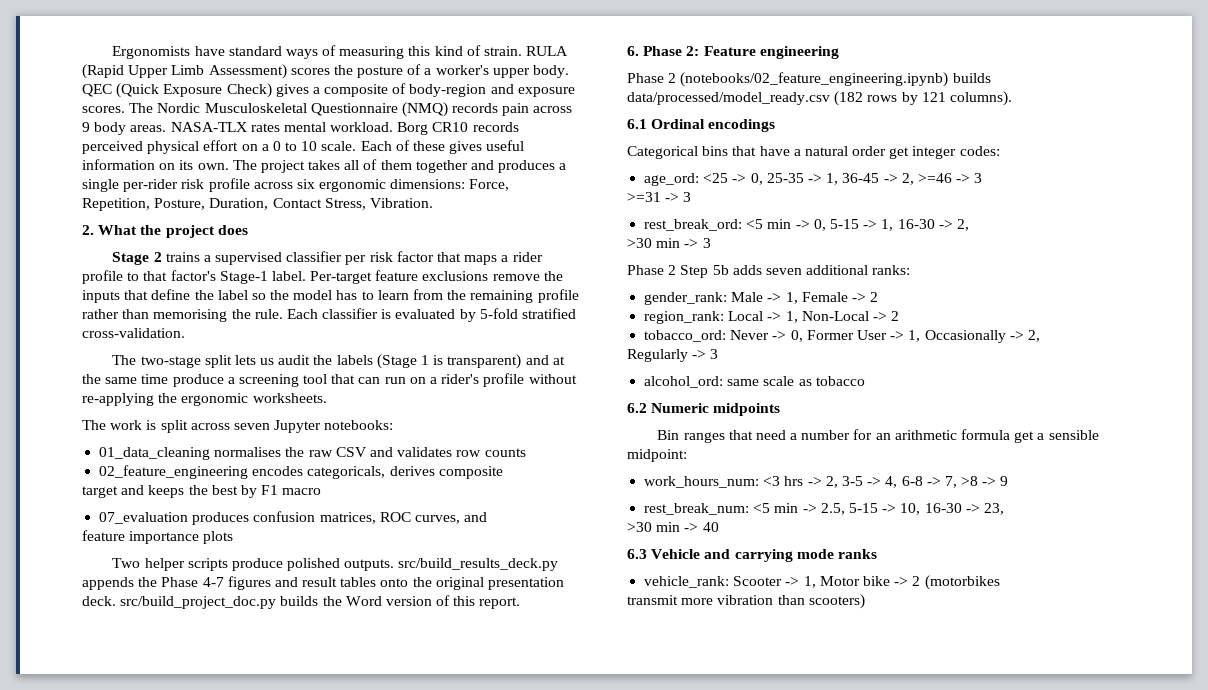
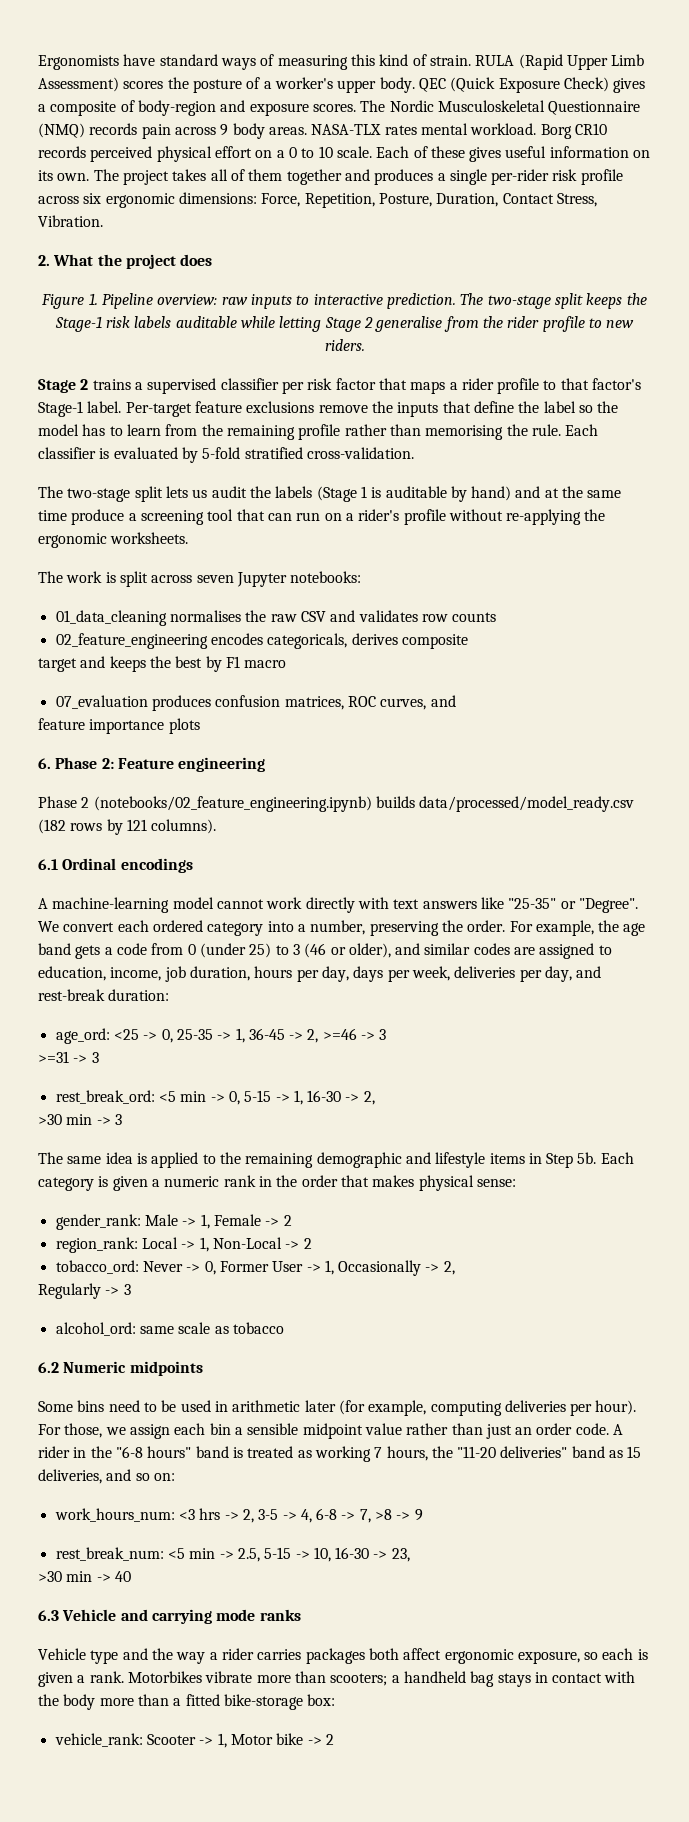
+ Figure 1. Pipeline overview: raw inputs to interactive prediction. The two-stage split keeps the Stage-1 risk labels auditable while letting Stage 2 generalise from the rider profile to new riders.
- The two-stage split lets us audit the labels (Stage 1 is transparent) and at the same time produce a screening tool that can run on a rider's profile without re-applying the ergonomic worksheets.
+ The two-stage split lets us audit the labels (Stage 1 is auditable by hand) and at the same time produce a screening tool that can run on a rider's profile without re-applying the ergonomic worksheets.
- Two helper scripts produce polished outputs. src/build_results_deck.py appends the Phase 4-7 figures and result tables onto the original presentation deck. src/build_project_doc.py builds the Word version of this report.
- Categorical bins that have a natural order get integer codes:
+ A machine-learning model cannot work directly with text answers like "25-35" or "Degree". We convert each ordered category into a number, preserving the order. For example, the age band gets a code from 0 (under 25) to 3 (46 or older), and similar codes are assigned to education, income, job duration, hours per day, days per week, deliveries per day, and rest-break duration:
- Phase 2 Step 5b adds seven additional ranks:
+ The same idea is applied to the remaining demographic and lifestyle items in Step 5b. Each category is given a numeric rank in the order that makes physical sense:
- Bin ranges that need a number for an arithmetic formula get a sensible midpoint:
+ Some bins need to be used in arithmetic later (for example, computing deliveries per hour). For those, we assign each bin a sensible midpoint value rather than just an order code. A rider in the "6-8 hours" band is treated as working 7 hours, the "11-20 deliveries" band as 15 deliveries, and so on:
+ Vehicle type and the way a rider carries packages both affect ergonomic exposure, so each is given a rank. Motorbikes vibrate more than scooters; a handheld bag stays in contact with the body more than a fitted bike-storage box:
- vehicle_rank: Scooter -> 1, Motor bike -> 2 (motorbikes
- transmit more vibration than scooters)
+ vehicle_rank: Scooter -> 1, Motor bike -> 2

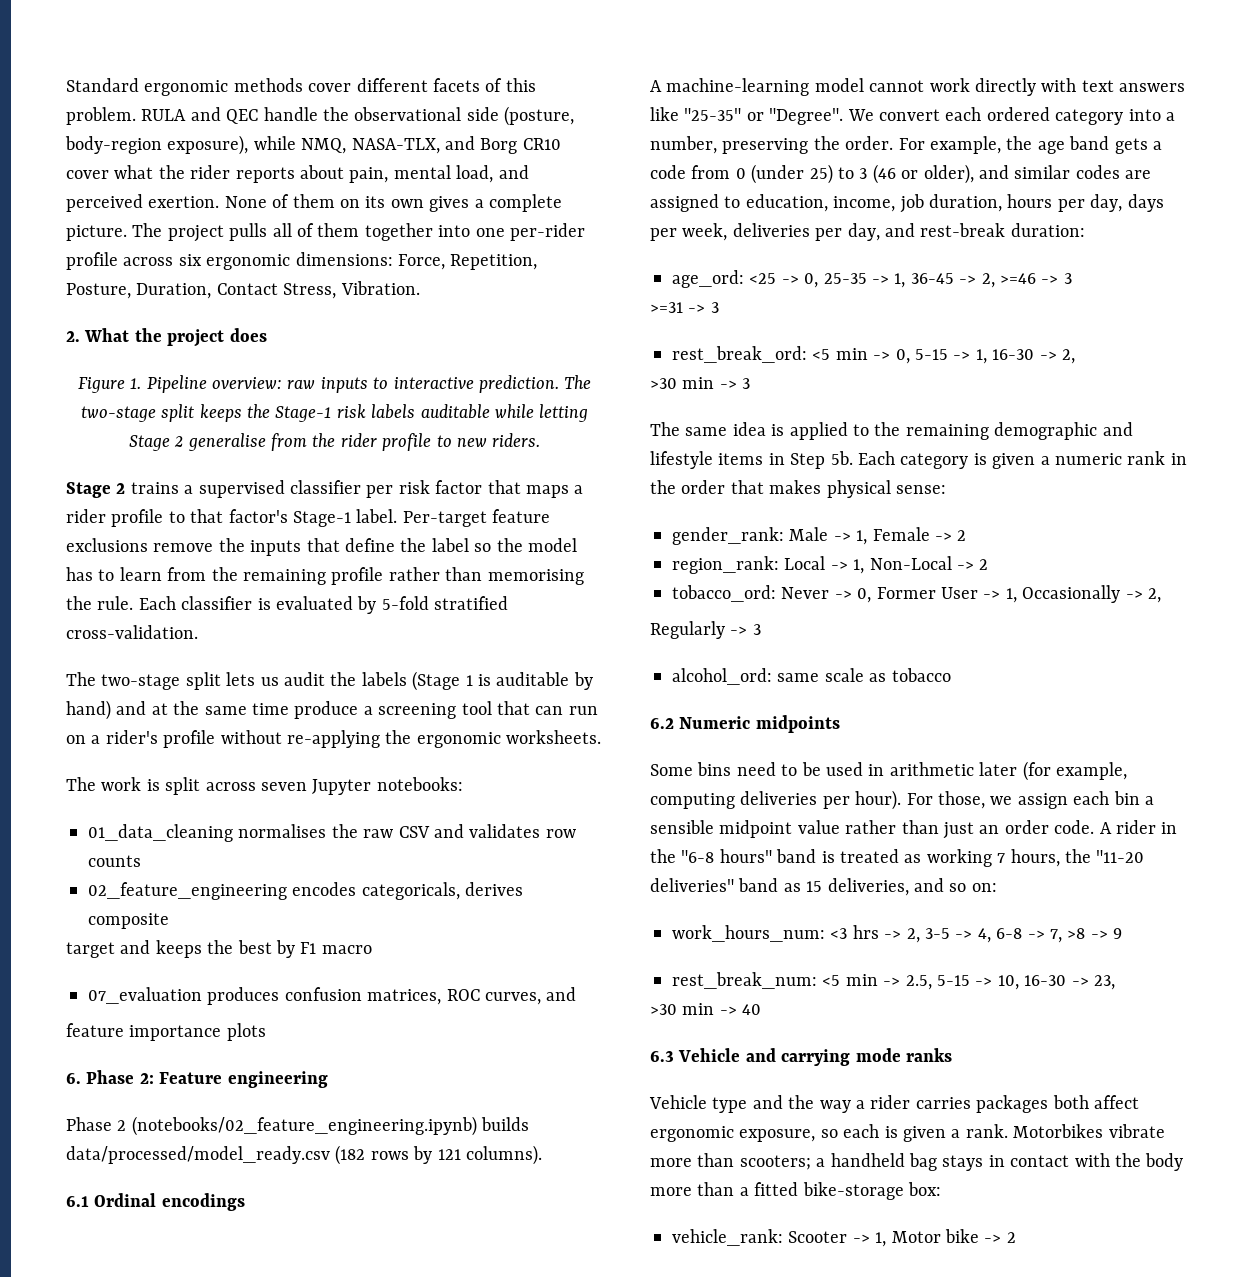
- Ergonomists have standard ways of measuring this kind of strain. RULA (Rapid Upper Limb Assessment) scores the posture of a worker's upper body. QEC (Quick Exposure Check) gives a composite of body-region and exposure scores. The Nordic Musculoskeletal Questionnaire (NMQ) records pain across 9 body areas. NASA-TLX rates mental workload. Borg CR10 records perceived physical effort on a 0 to 10 scale. Each of these gives useful information on its own.
+ Standard ergonomic methods cover different facets of this problem. RULA and QEC handle the observational side (posture, body-region exposure), while NMQ, NASA-TLX, and Borg CR10 cover what the rider reports about pain, mental load, and perceived exertion. None of them on its own gives a complete picture.
- The project takes all of them together and produces a single per-rider risk profile across six ergonomic dimensions: Force, Repetition, Posture, Duration, Contact Stress, Vibration.
+ The project pulls all of them together into one per-rider profile across six ergonomic dimensions: Force, Repetition, Posture, Duration, Contact Stress, Vibration.

